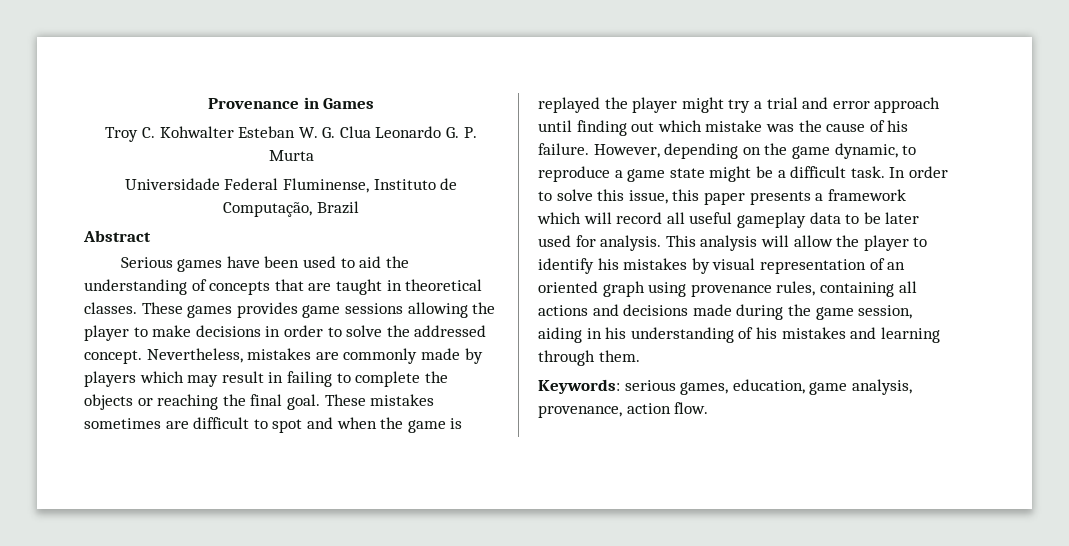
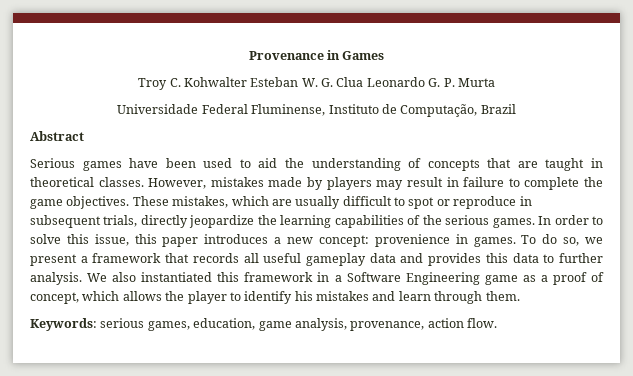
- These games provides game sessions allowing the player to make decisions in order to solve the addressed concept. Nevertheless, mistakes are commonly made by players which may result in failing to complete the objects or reaching the final goal. These mistakes sometimes are difficult to spot and when the game is replayed the player might try a trial and error approach until finding out which mistake was the cause of his failure. However, depending on the game dynamic, to reproduce a game state might be a difficult task.
+ However, mistakes made by players may result in failure to complete the game objectives. These mistakes, which are usually difficult to spot or reproduce in subsequent trials, directly jeopardize the learning capabilities of the serious games.
- In order to solve this issue, this paper presents a framework which will record all useful gameplay data to be later used for analysis. This analysis will allow the player to identify his mistakes by visual representation of an oriented graph using provenance rules, containing all actions and decisions made during the game session, aiding in his understanding of his mistakes and learning through them.
+ In order to solve this issue, this paper introduces a new concept: provenience in games. To do so, we present a framework that records all useful gameplay data and provides this data to further analysis. We also instantiated this framework in a Software Engineering game as a proof of concept, which allows the player to identify his mistakes and learn through them.

